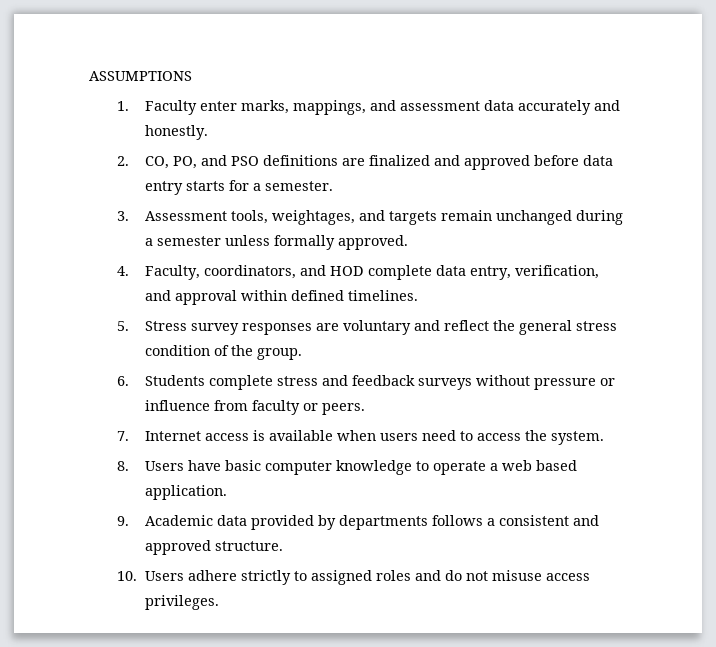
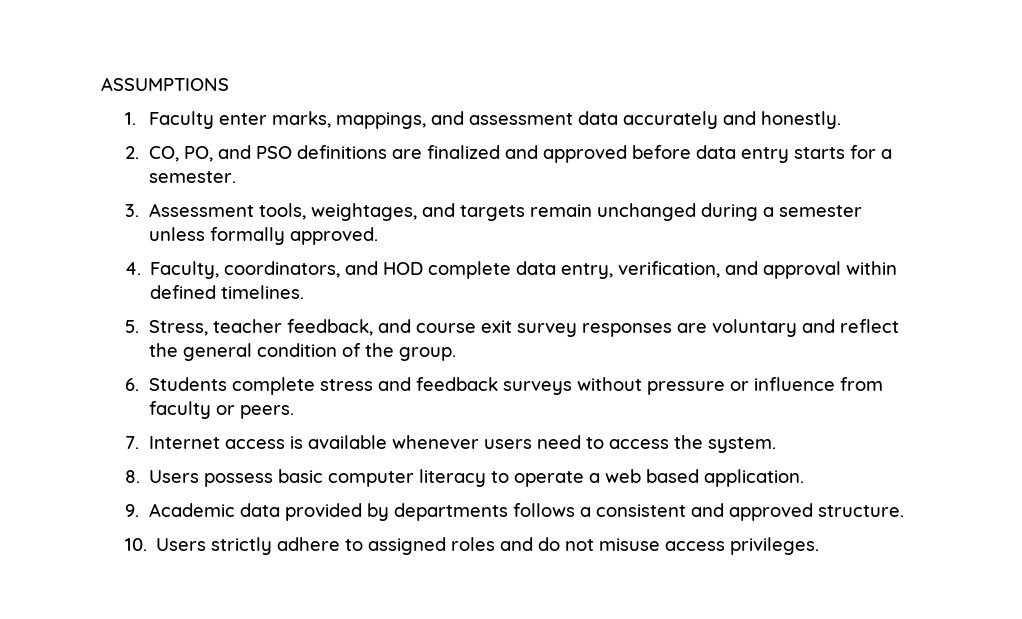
- 5. Stress survey responses are voluntary and reflect the general stress condition of the group.
+ 5. Stress, teacher feedback, and course exit survey responses are voluntary and reflect the general condition of the group.
- 7. Internet access is available when users need to access the system.
+ 7. Internet access is available whenever users need to access the system.
- 8. Users have basic computer knowledge to operate a web based application.
+ 8. Users possess basic computer literacy to operate a web based application.
- 10. Users adhere strictly to assigned roles and do not misuse access privileges.
+ 10. Users strictly adhere to assigned roles and do not misuse access privileges.

